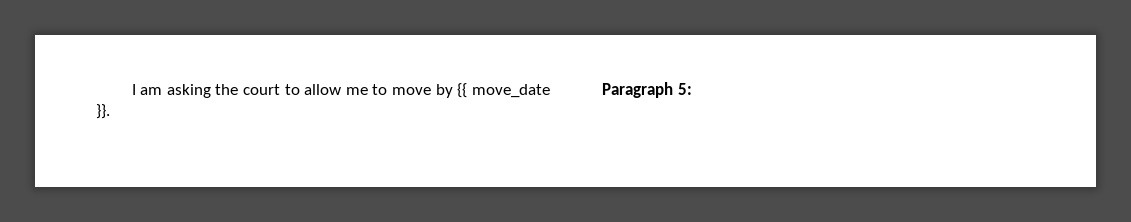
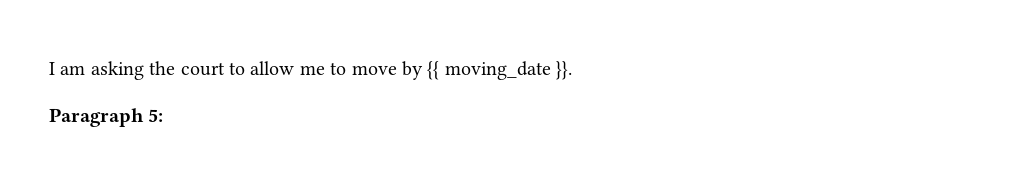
- I am asking the court to allow me to move by {{ move_date }}.
+ I am asking the court to allow me to move by {{ moving_date }}.

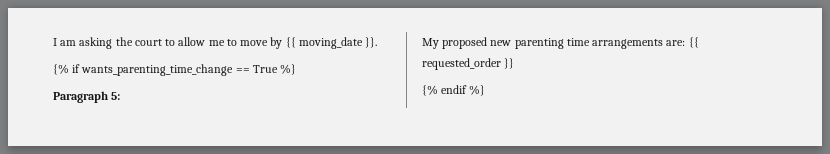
+ {% if wants_parenting_time_change == True %}
  Paragraph 5:
+ My proposed new parenting time arrangements are: {{ requested_order }}
+ {% endif %}

